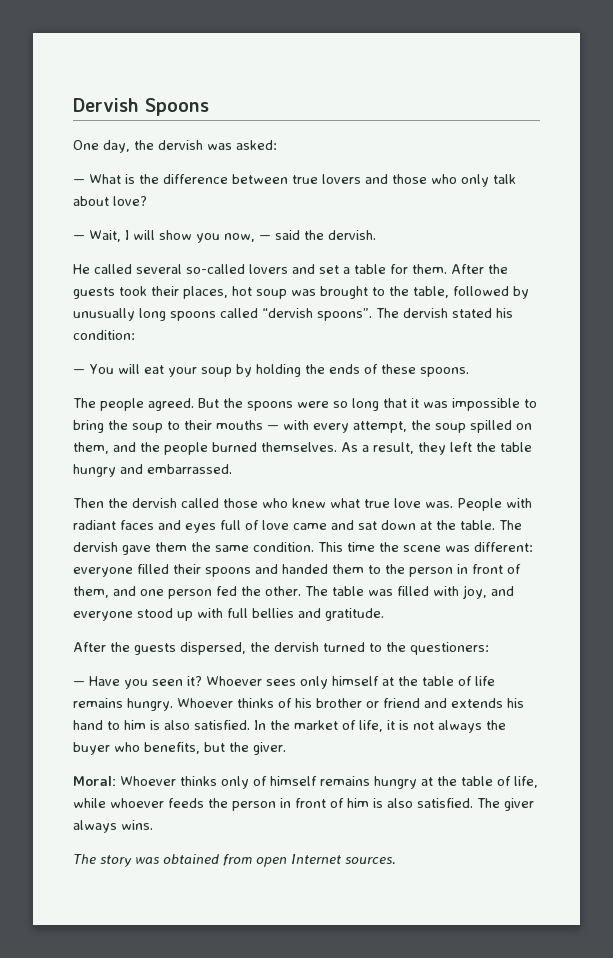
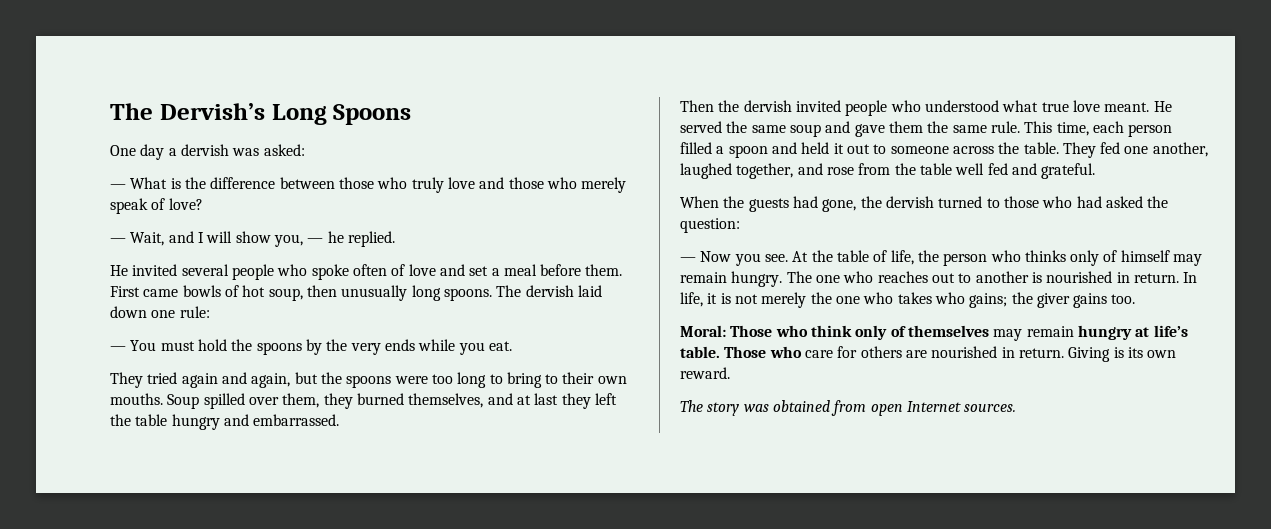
- Dervish Spoons
+ The Dervish’s Long Spoons
- One day, the dervish was asked:
+ One day a dervish was asked:
- — What is the difference between true lovers and those who only talk about love?
+ — What is the difference between those who truly love and those who merely speak of love?
- — Wait, I will show you now, — said the dervish.
- He called several so-called lovers and set a table for them. After the guests took their places, hot soup was brought to the table, followed by unusually long spoons called “dervish spoons”. The dervish stated his condition:
- — You will eat your soup by holding the ends of these spoons.
- The people agreed. But the spoons were so long that it was impossible to bring the soup to their mouths — with every attempt, the soup spilled on them, and the people burned themselves. As a result, they left the table hungry and embarrassed.
+ — Wait, and I will show you, — he replied.
+ He invited several people who spoke often of love and set a meal before them. First came bowls of hot soup, then unusually long spoons. The dervish laid down one rule:
+ — You must hold the spoons by the very ends while you eat.
+ They tried again and again, but the spoons were too long to bring to their own mouths. Soup spilled over them, they burned themselves, and at last they left the table hungry and embarrassed.
- Then the dervish called those who knew what true love was. People with radiant faces and eyes full of love came and sat down at the table. The dervish gave them the same condition. This time the scene was different: everyone filled their spoons and handed them to the person in front of them, and one person fed the other. The table was filled with joy, and everyone stood up with full bellies and gratitude.
- After the guests dispersed, the dervish turned to the questioners:
- — Have you seen it? Whoever sees only himself at the table of life remains hungry. Whoever thinks of his brother or friend and extends his hand to him is also satisfied. In the market of life, it is not always the buyer who benefits, but the giver.
- Moral: Whoever thinks only of himself remains hungry at the table of life, while whoever feeds the person in front of him is also satisfied. The giver always wins.
+ Then the dervish invited people who understood what true love meant. He served the same soup and gave them the same rule. This time, each person filled a spoon and held it out to someone across the table. They fed one another, laughed together, and rose from the table well fed and grateful.
+ When the guests had gone, the dervish turned to those who had asked the question:
+ — Now you see. At the table of life, the person who thinks only of himself may remain hungry. The one who reaches out to another is nourished in return. In life, it is not merely the one who takes who gains; the giver gains too.
+ Moral: Those who think only of themselves may remain hungry at life’s table. Those who care for others are nourished in return. Giving is its own reward.

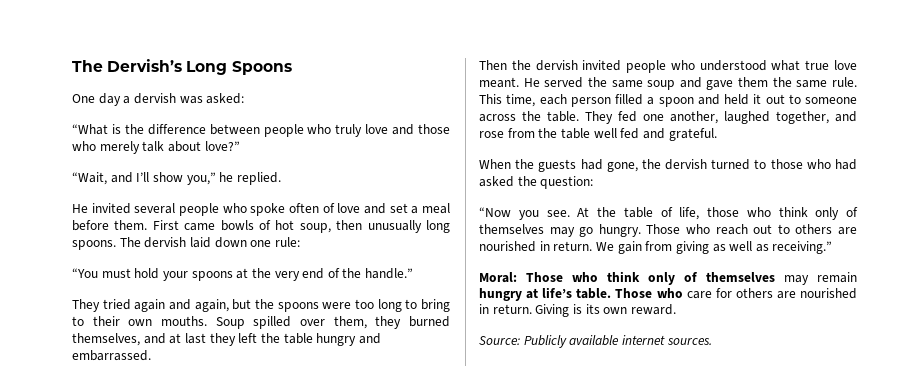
- — What is the difference between those who truly love and those who merely speak of love?
- — Wait, and I will show you, — he replied.
+ “What is the difference between people who truly love and those who merely talk about love?”
+ “Wait, and I’ll show you,” he replied.
- — You must hold the spoons by the very ends while you eat.
+ “You must hold your spoons at the very end of the handle.”
- — Now you see.
+ “Now you see.
- At the table of life, the person who thinks only of himself may remain hungry. The one who reaches out to another is nourished in return. In life, it is not merely the one who takes who gains; the giver gains too.
+ At the table of life, those who think only of themselves may go hungry. Those who reach out to others are nourished in return. We gain from giving as well as receiving.”
- The story was obtained from open Internet sources.
+ Source: Publicly available internet sources.

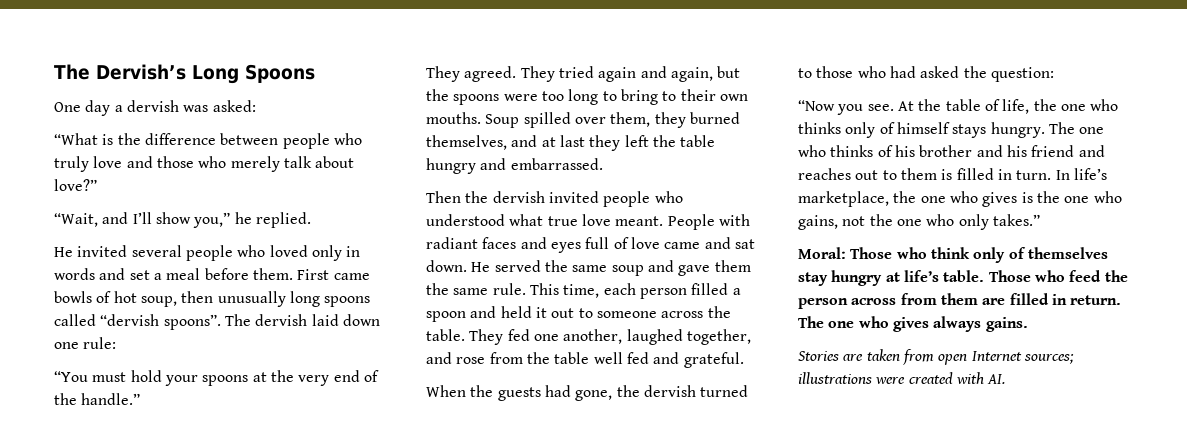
- He invited several people who spoke often of love and set a meal before them.
+ He invited several people who loved only in words and set a meal before them.
- First came bowls of hot soup, then unusually long spoons.
+ First came bowls of hot soup, then unusually long spoons called “dervish spoons”.
- They tried again and again, but the spoons were too long to bring to their own mouths.
+ They agreed. They tried again and again, but the spoons were too long to bring to their own mouths.
+ People with radiant faces and eyes full of love came and sat down.
- At the table of life, those who think only of themselves may go hungry. Those who reach out to others are nourished in return. We gain from giving as well as receiving.”
+ At the table of life, the one who thinks only of himself stays hungry. The one who thinks of his brother and his friend and reaches out to them is filled in turn. In life’s marketplace, the one who gives is the one who gains, not the one who only takes.”
- Moral: Those who think only of themselves may remain hungry at life’s table.
+ Moral: Those who think only of themselves stay hungry at life’s table.
- Those who care for others are nourished in return. Giving is its own reward.
- Source: Publicly available internet sources.
+ Those who feed the person across from them are filled in return. The one who gives always gains.
+ Stories are taken from open Internet sources; illustrations were created with AI.

